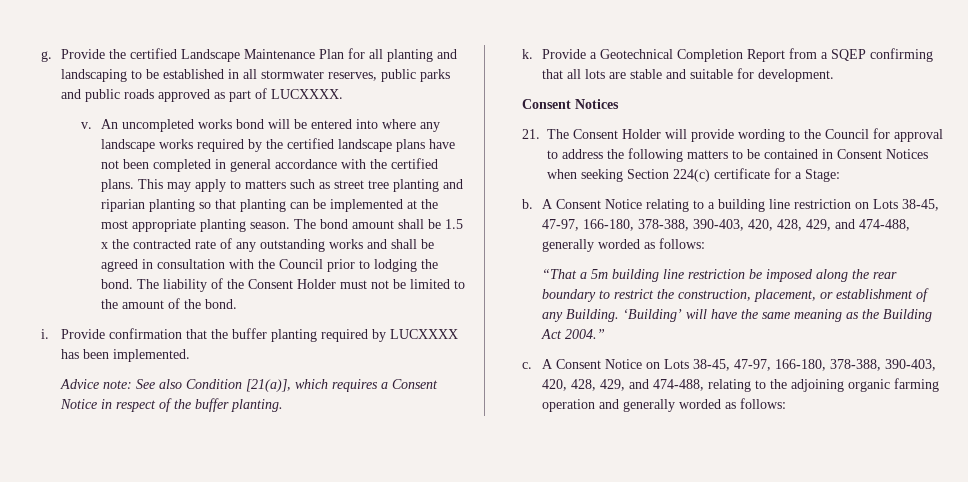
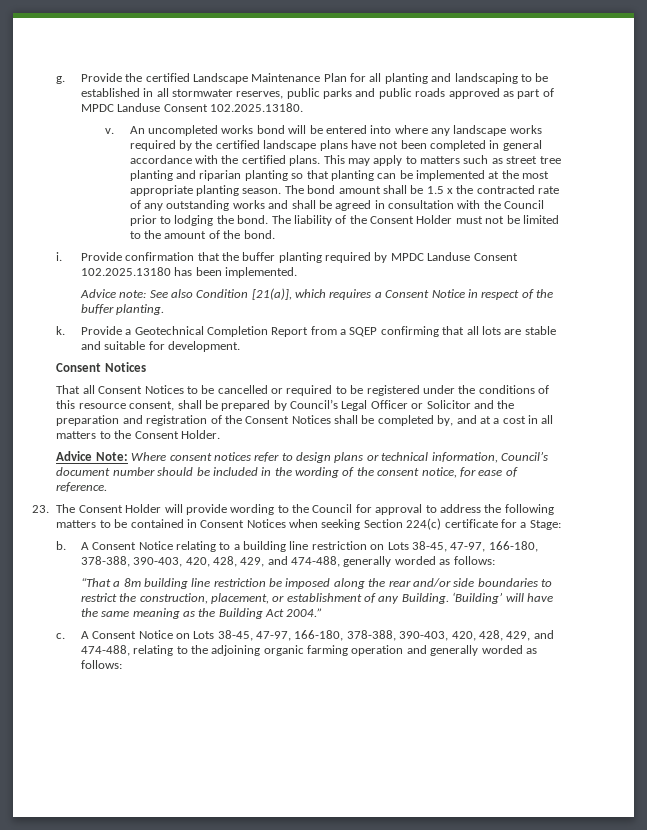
- Provide the certified Landscape Maintenance Plan for all planting and landscaping to be established in all stormwater reserves, public parks and public roads approved as part of LUCXXXX.
+ Provide the certified Landscape Maintenance Plan for all planting and landscaping to be established in all stormwater reserves, public parks and public roads approved as part of MPDC Landuse Consent 102.2025.13180.
- Provide confirmation that the buffer planting required by LUCXXXX has been implemented.
+ Provide confirmation that the buffer planting required by MPDC Landuse Consent 102.2025.13180 has been implemented.
- 21. The Consent Holder will provide wording to the Council for approval to address the following matters to be contained in Consent Notices when seeking Section 224(c) certificate for a Stage:
+ That all Consent Notices to be cancelled or required to be registered under the conditions of this resource consent, shall be prepared by Council’s Legal Officer or Solicitor and the preparation and registration of the Consent Notices shall be completed by, and at a cost in all matters to the Consent Holder.
+ Advice Note: Where consent notices refer to design plans or technical information, Council’s document number should be included in the wording of the consent notice, for ease of reference.
+ 23. The Consent Holder will provide wording to the Council for approval to address the following matters to be contained in Consent Notices when seeking Section 224(c) certificate for a Stage:
- “That a 5m building line restriction be imposed along the rear boundary to restrict the construction, placement, or establishment of any Building.
+ “That a 8m building line restriction be imposed along the rear and/or side boundaries to restrict the construction, placement, or establishment of any Building.

